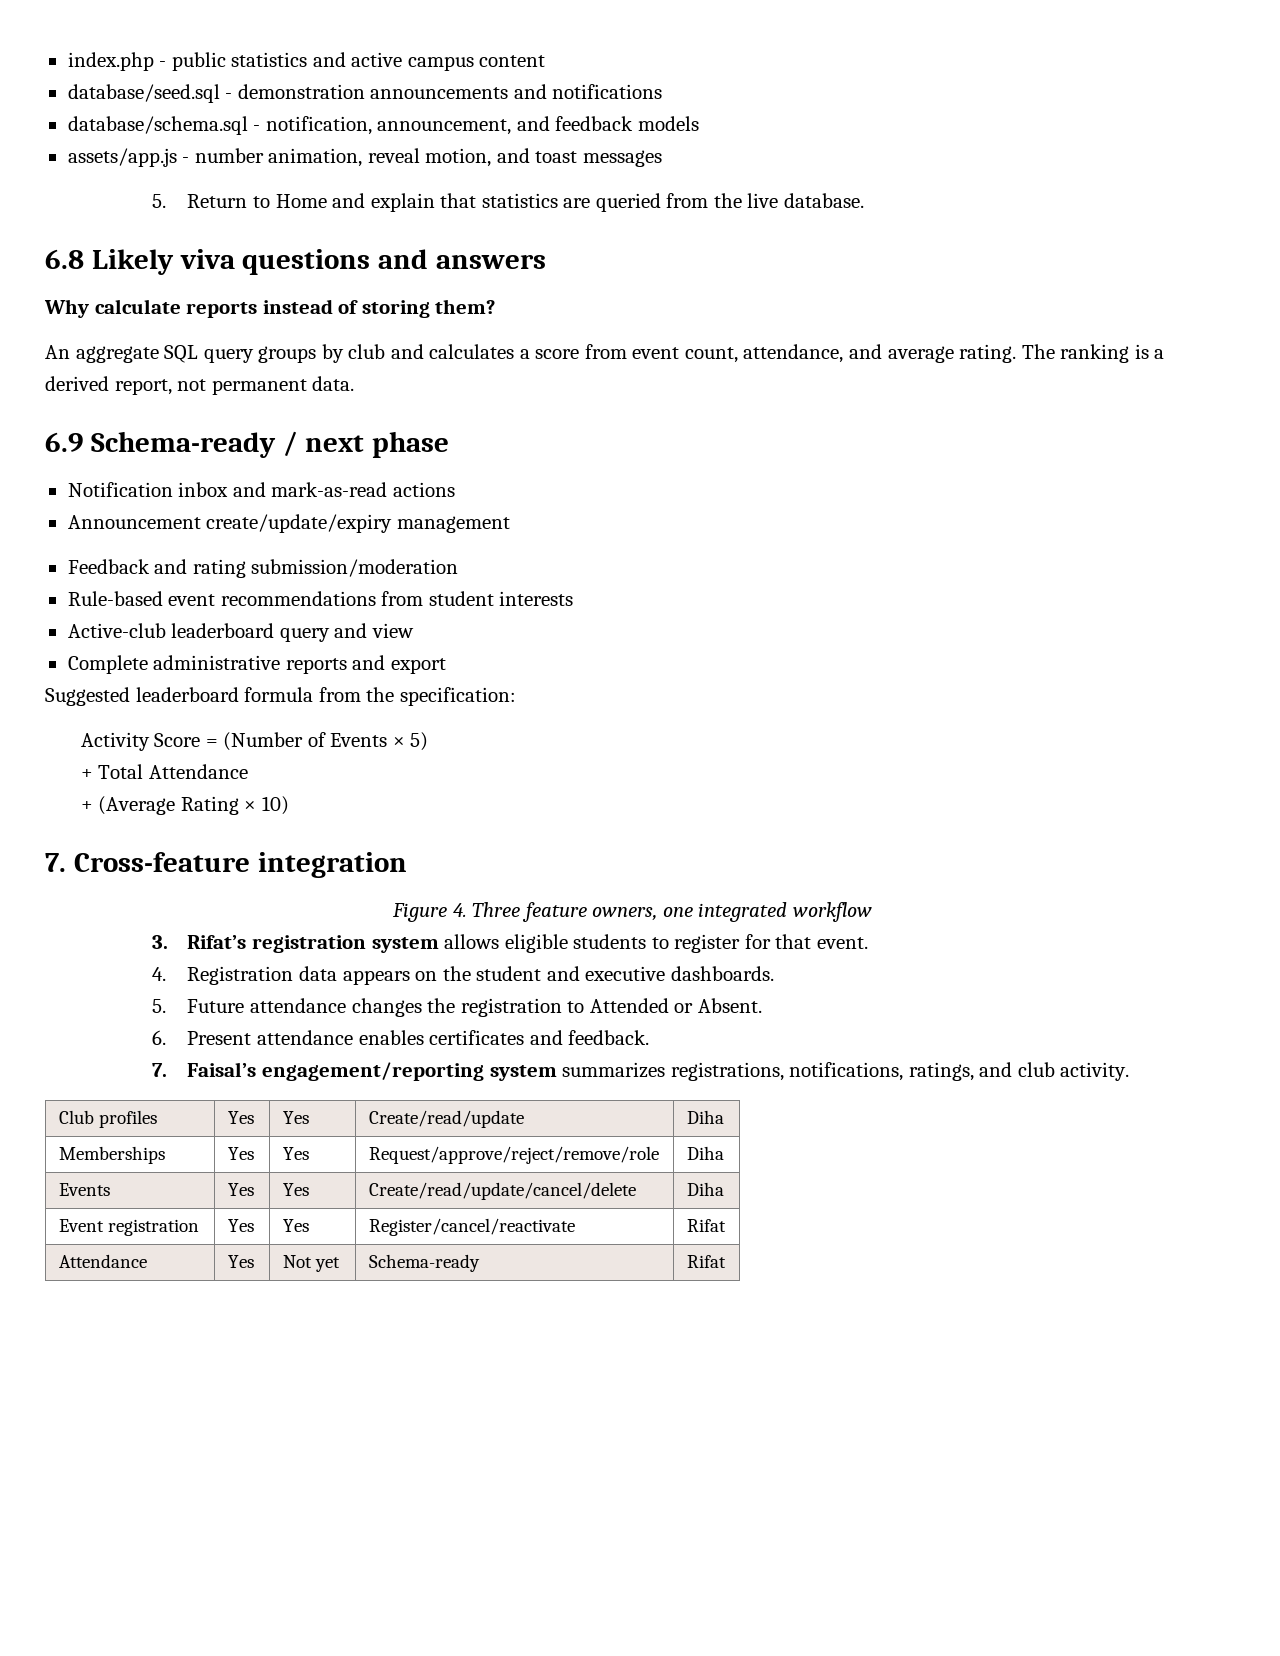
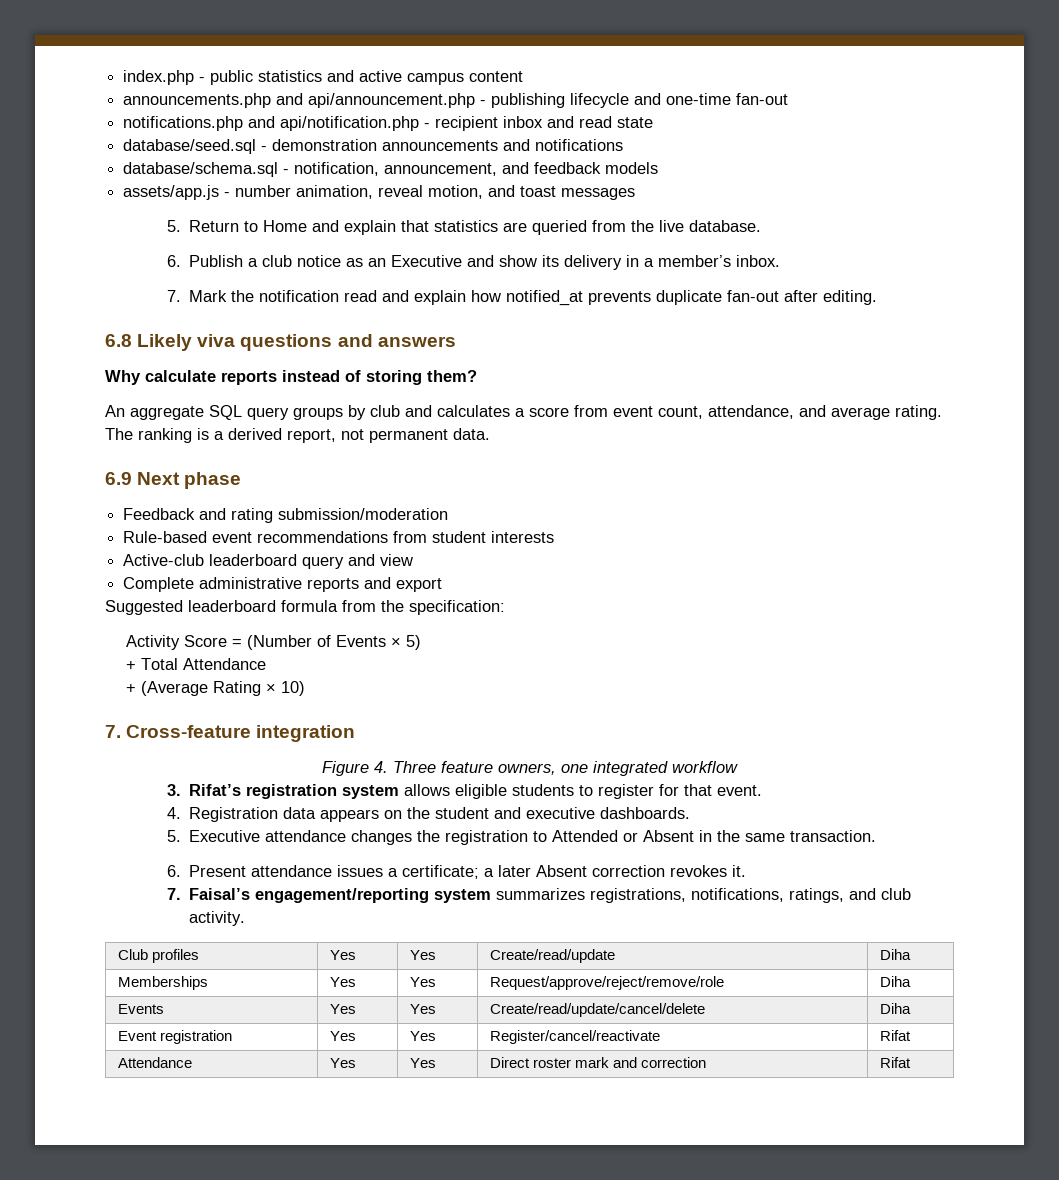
+ announcements.php and api/announcement.php - publishing lifecycle and one-time fan-out
+ notifications.php and api/notification.php - recipient inbox and read state
+ 6. Publish a club notice as an Executive and show its delivery in a member’s inbox.
+ 7. Mark the notification read and explain how notified_at prevents duplicate fan-out after editing.
- 6.9 Schema-ready / next phase
- Notification inbox and mark-as-read actions
- Announcement create/update/expiry management
+ 6.9 Next phase
- 5. Future attendance changes the registration to Attended or Absent.
- 6. Present attendance enables certificates and feedback.
+ 5. Executive attendance changes the registration to Attended or Absent in the same transaction.
+ 6. Present attendance issues a certificate; a later Absent correction revokes it.
- Attendance | Yes | Not yet | Schema-ready | Rifat
+ Attendance | Yes | Yes | Direct roster mark and correction | Rifat

